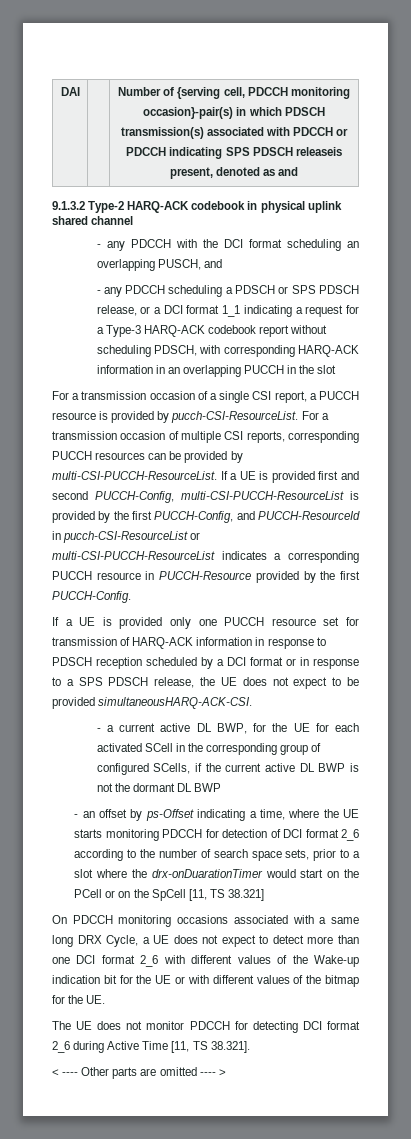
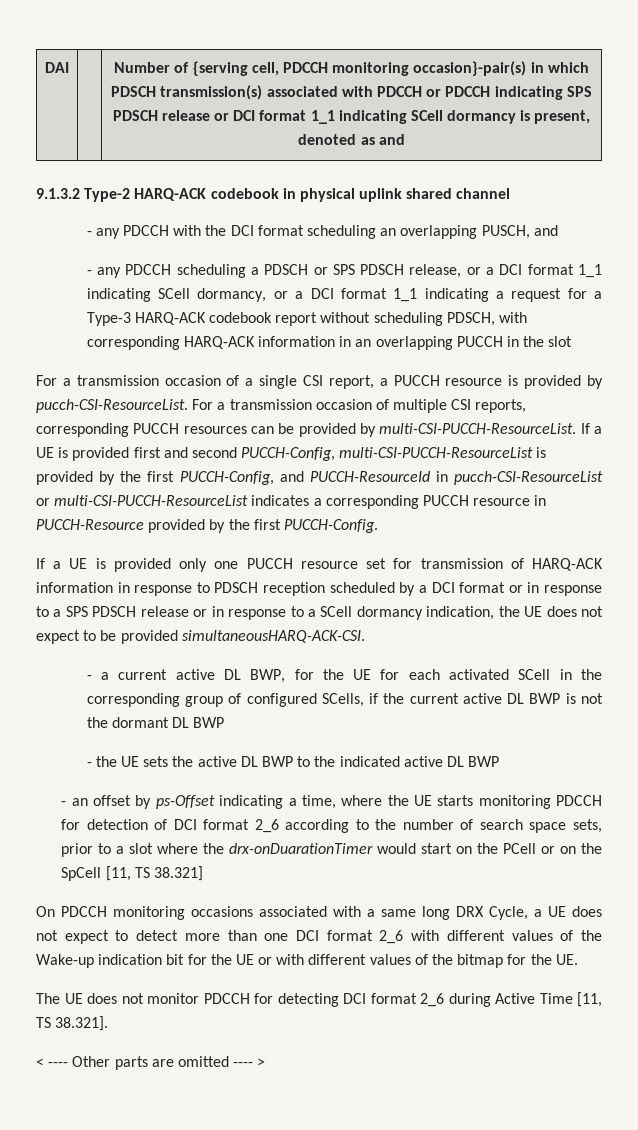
- DAI | | Number of {serving cell, PDCCH monitoring occasion}-pair(s) in which PDSCH transmission(s) associated with PDCCH or PDCCH indicating SPS PDSCH releaseis present, denoted as and
+ DAI | | Number of {serving cell, PDCCH monitoring occasion}-pair(s) in which PDSCH transmission(s) associated with PDCCH or PDCCH indicating SPS PDSCH release or DCI format 1_1 indicating SCell dormancy is present, denoted as and
- - any PDCCH scheduling a PDSCH or SPS PDSCH release, or a DCI format 1_1 indicating a request for a Type-3 HARQ-ACK codebook report without scheduling PDSCH, with corresponding HARQ-ACK information in an overlapping PUCCH in the slot
+ - any PDCCH scheduling a PDSCH or SPS PDSCH release, or a DCI format 1_1 indicating SCell dormancy, or a DCI format 1_1 indicating a request for a Type-3 HARQ-ACK codebook report without scheduling PDSCH, with corresponding HARQ-ACK information in an overlapping PUCCH in the slot
- If a UE is provided only one PUCCH resource set for transmission of HARQ-ACK information in response to PDSCH reception scheduled by a DCI format or in response to a SPS PDSCH release, the UE does not expect to be provided simultaneousHARQ-ACK-CSI.
+ If a UE is provided only one PUCCH resource set for transmission of HARQ-ACK information in response to PDSCH reception scheduled by a DCI format or in response to a SPS PDSCH release or in response to a SCell dormancy indication, the UE does not expect to be provided simultaneousHARQ-ACK-CSI.
+ - the UE sets the active DL BWP to the indicated active DL BWP

